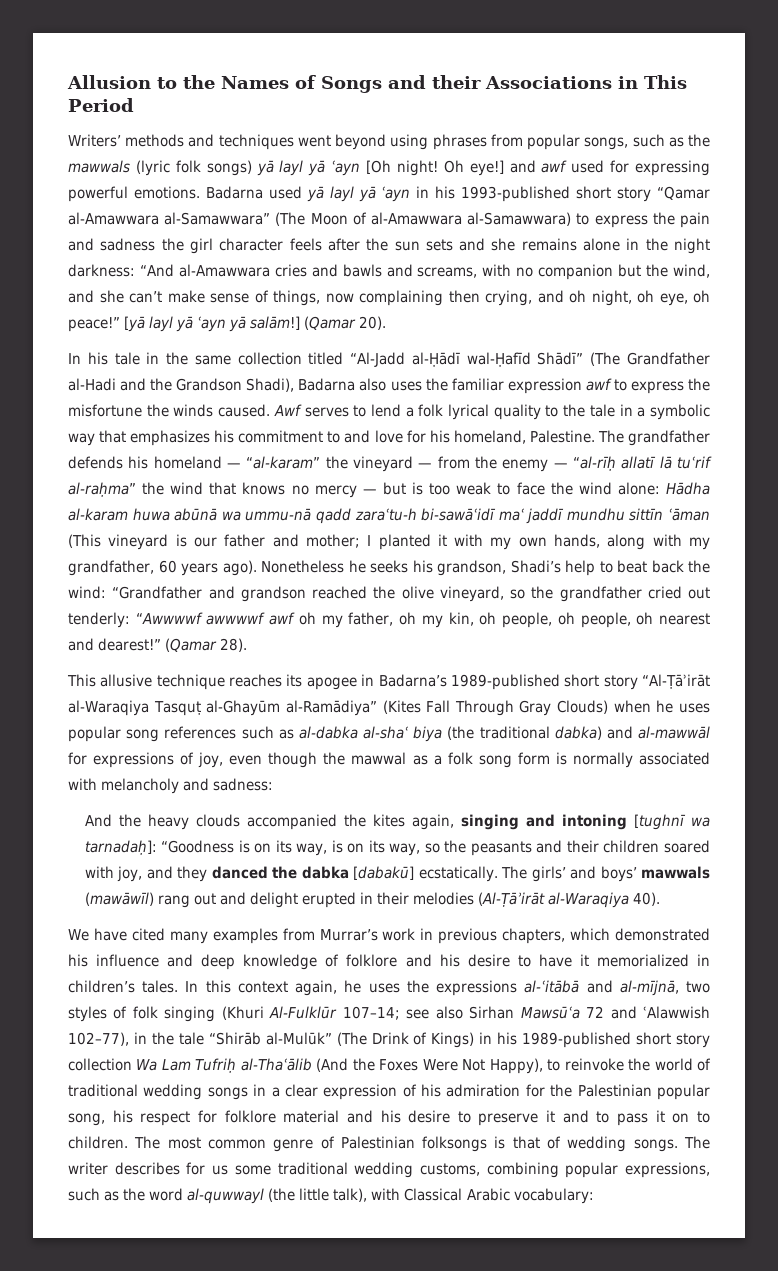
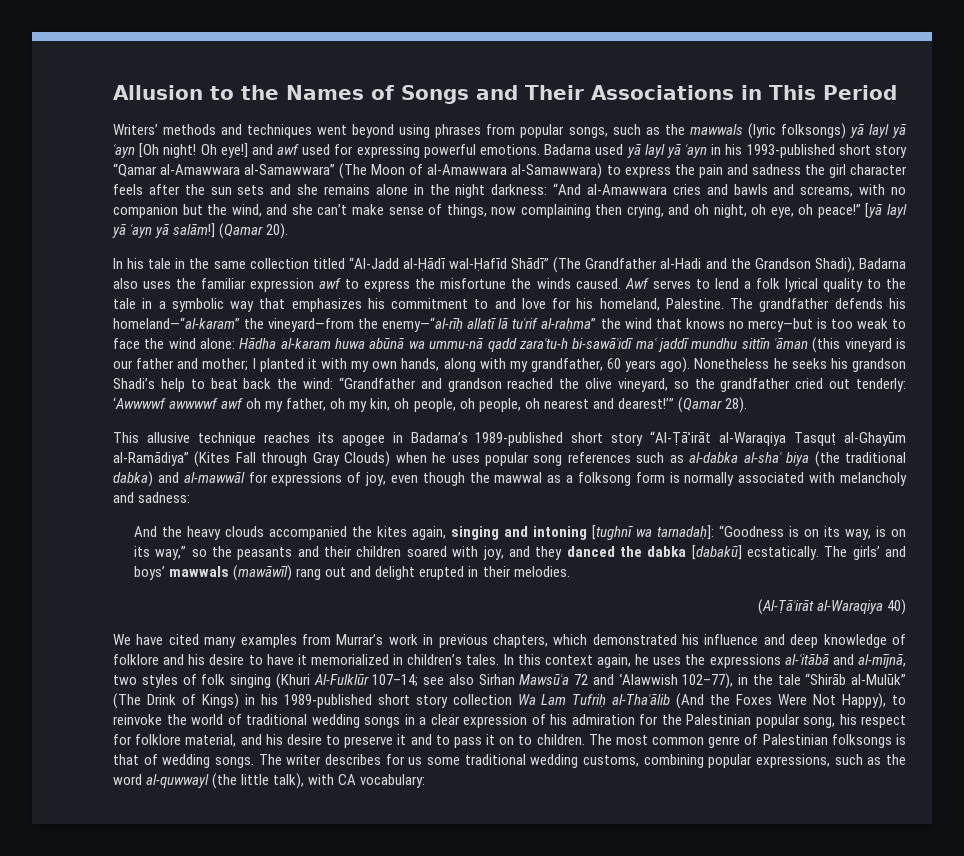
- Allusion to the Names of Songs and their Associations in This Period
+ Allusion to the Names of Songs and Their Associations in This Period
- Writers’ methods and techniques went beyond using phrases from popular songs, such as the mawwals (lyric folk songs) yā layl yā ʿayn [Oh night!
+ Writers’ methods and techniques went beyond using phrases from popular songs, such as the mawwals (lyric folksongs) yā layl yā ʿayn [Oh night!
- The grandfather defends his homeland — “al-karam” the vineyard — from the enemy — “al-rīḥ allatī lā tuʿrif al-raḥma” the wind that knows no mercy — but is too weak to face the wind alone: Hādha al-karam huwa abūnā wa ummu-nā qadd zaraʿtu-h bi-sawāʿidī maʿ jaddī mundhu sittīn ʿāman (This vineyard is our father and mother; I planted it with my own hands, along with my grandfather, 60 years ago).
+ The grandfather defends his homeland—“al-karam” the vineyard—from the enemy—“al-rīḥ allatī lā tuʿrif al-raḥma” the wind that knows no mercy—but is too weak to face the wind alone: Hādha al-karam huwa abūnā wa ummu-nā qadd zaraʿtu-h bi-sawāʿidī maʿ jaddī mundhu sittīn ʿāman (this vineyard is our father and mother; I planted it with my own hands, along with my grandfather, 60 years ago).
- Nonetheless he seeks his grandson, Shadi’s help to beat back the wind: “Grandfather and grandson reached the olive vineyard, so the grandfather cried out tenderly: “Awwwwf awwwwf awf oh my father, oh my kin, oh people, oh people, oh nearest and dearest!”
+ Nonetheless he seeks his grandson Shadi’s help to beat back the wind: “Grandfather and grandson reached the olive vineyard, so the grandfather cried out tenderly: ‘Awwwwf awwwwf awf oh my father, oh my kin, oh people, oh people, oh nearest and dearest!’”
- This allusive technique reaches its apogee in Badarna’s 1989-published short story “Al-Ṭāʾirāt al-Waraqiya Tasquṭ al-Ghayūm al-Ramādiya” (Kites Fall Through Gray Clouds) when he uses popular song references such as al-dabka al-shaʿ biya (the traditional dabka) and al-mawwāl for expressions of joy, even though the mawwal as a folk song form is normally associated with melancholy and sadness:
+ This allusive technique reaches its apogee in Badarna’s 1989-published short story “Al-Ṭāʾirāt al-Waraqiya Tasquṭ al-Ghayūm al-Ramādiya” (Kites Fall through Gray Clouds) when he uses popular song references such as al-dabka al-shaʿ biya (the traditional dabka) and al-mawwāl for expressions of joy, even though the mawwal as a folksong form is normally associated with melancholy and sadness:
- And the heavy clouds accompanied the kites again, singing and intoning [tughnī wa tarnadaḥ]: “Goodness is on its way, is on its way, so the peasants and their children soared with joy, and they danced the dabka [dabakū] ecstatically.
+ And the heavy clouds accompanied the kites again, singing and intoning [tughnī wa tarnadaḥ]: “Goodness is on its way, is on its way,” so the peasants and their children soared with joy, and they danced the dabka [dabakū] ecstatically.
- The girls’ and boys’ mawwals (mawāwīl) rang out and delight erupted in their melodies (Al-Ṭāʾirāt al-Waraqiya 40).
+ The girls’ and boys’ mawwals (mawāwīl) rang out and delight erupted in their melodies.
+ (Al-Ṭāʾirāt al-Waraqiya 40)
- see also Sirhan Mawsūʿa 72 and ʿAlawwish 102–77), in the tale “Shirāb al-Mulūk” (The Drink of Kings) in his 1989-published short story collection Wa Lam Tufriḥ al-Thaʿālib (And the Foxes Were Not Happy), to reinvoke the world of traditional wedding songs in a clear expression of his admiration for the Palestinian popular song, his respect for folklore material and his desire to preserve it and to pass it on to children.
+ see also Sirhan Mawsūʿa 72 and ʿAlawwish 102–77), in the tale “Shirāb al-Mulūk” (The Drink of Kings) in his 1989-published short story collection Wa Lam Tufriḥ al-Thaʿālib (And the Foxes Were Not Happy), to reinvoke the world of traditional wedding songs in a clear expression of his admiration for the Palestinian popular song, his respect for folklore material, and his desire to preserve it and to pass it on to children.
- The writer describes for us some traditional wedding customs, combining popular expressions, such as the word al-quwwayl (the little talk), with Classical Arabic vocabulary:
+ The writer describes for us some traditional wedding customs, combining popular expressions, such as the word al-quwwayl (the little talk), with CA vocabulary:

